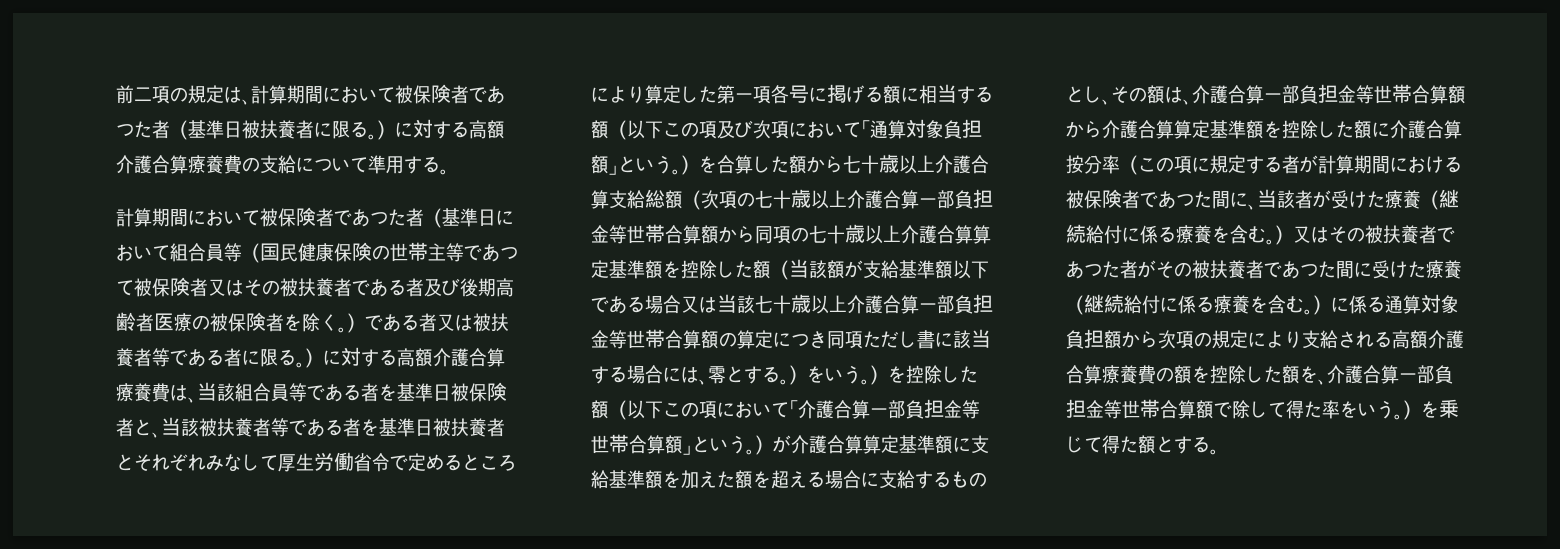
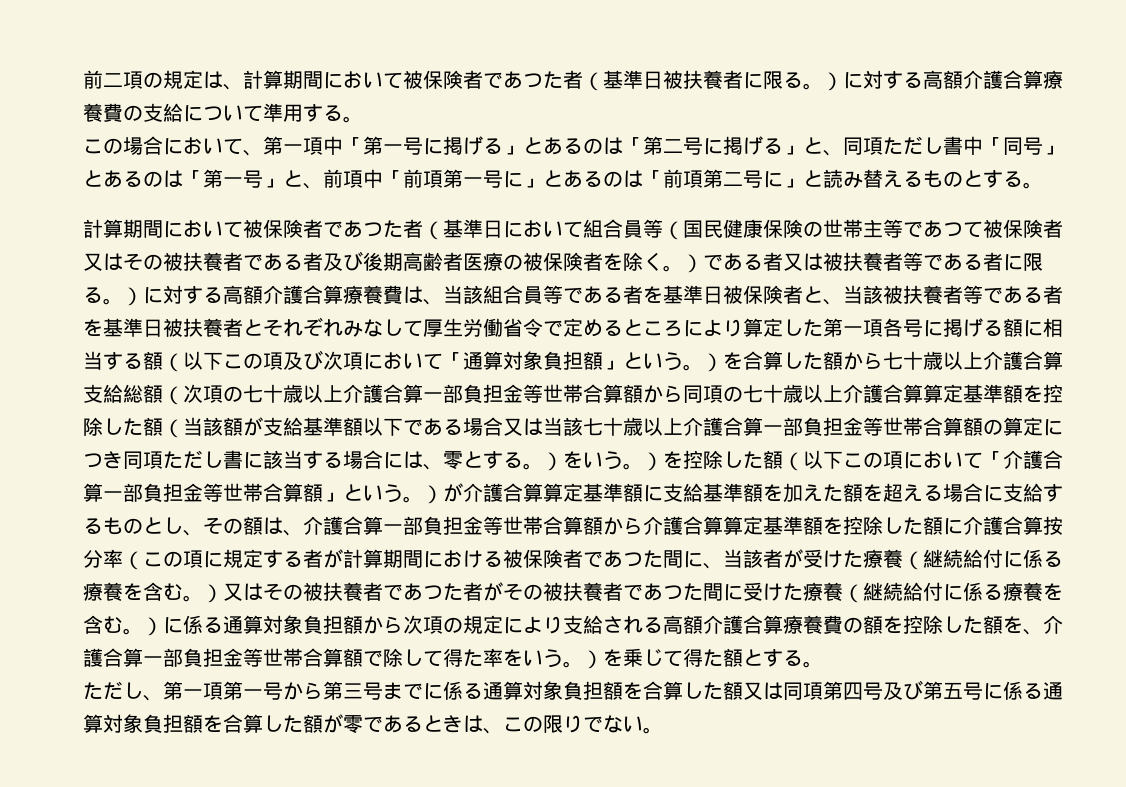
+ この場合において、第一項中「第一号に掲げる」とあるのは「第二号に掲げる」と、同項ただし書中「同号」とあるのは「第一号」と、前項中「前項第一号に」とあるのは「前項第二号に」と読み替えるものとする。
+ ただし、第一項第一号から第三号までに係る通算対象負担額を合算した額又は同項第四号及び第五号に係る通算対象負担額を合算した額が零であるときは、この限りでない。

